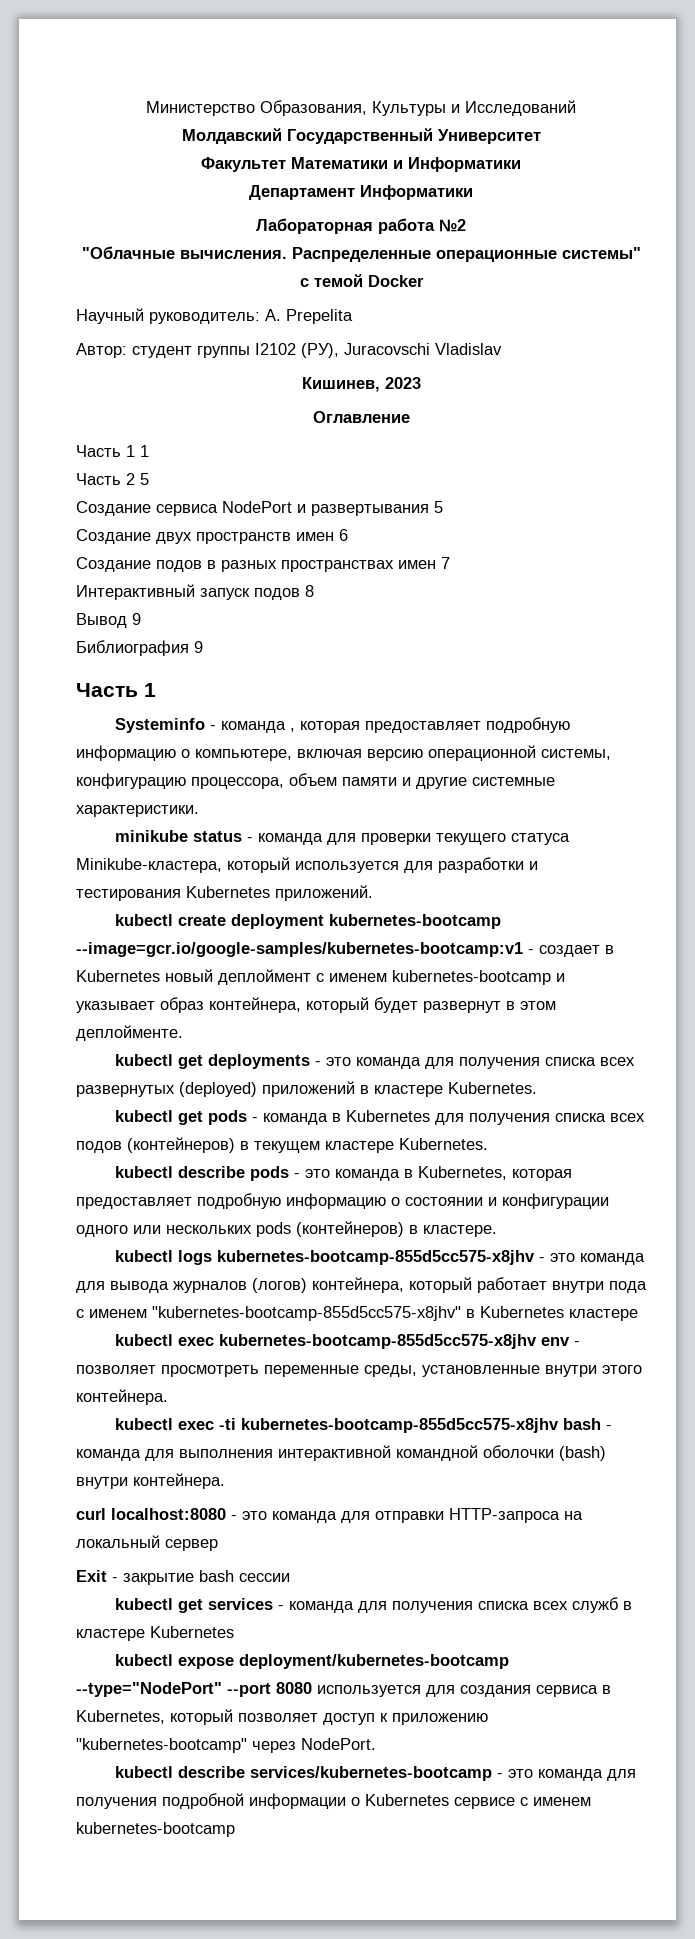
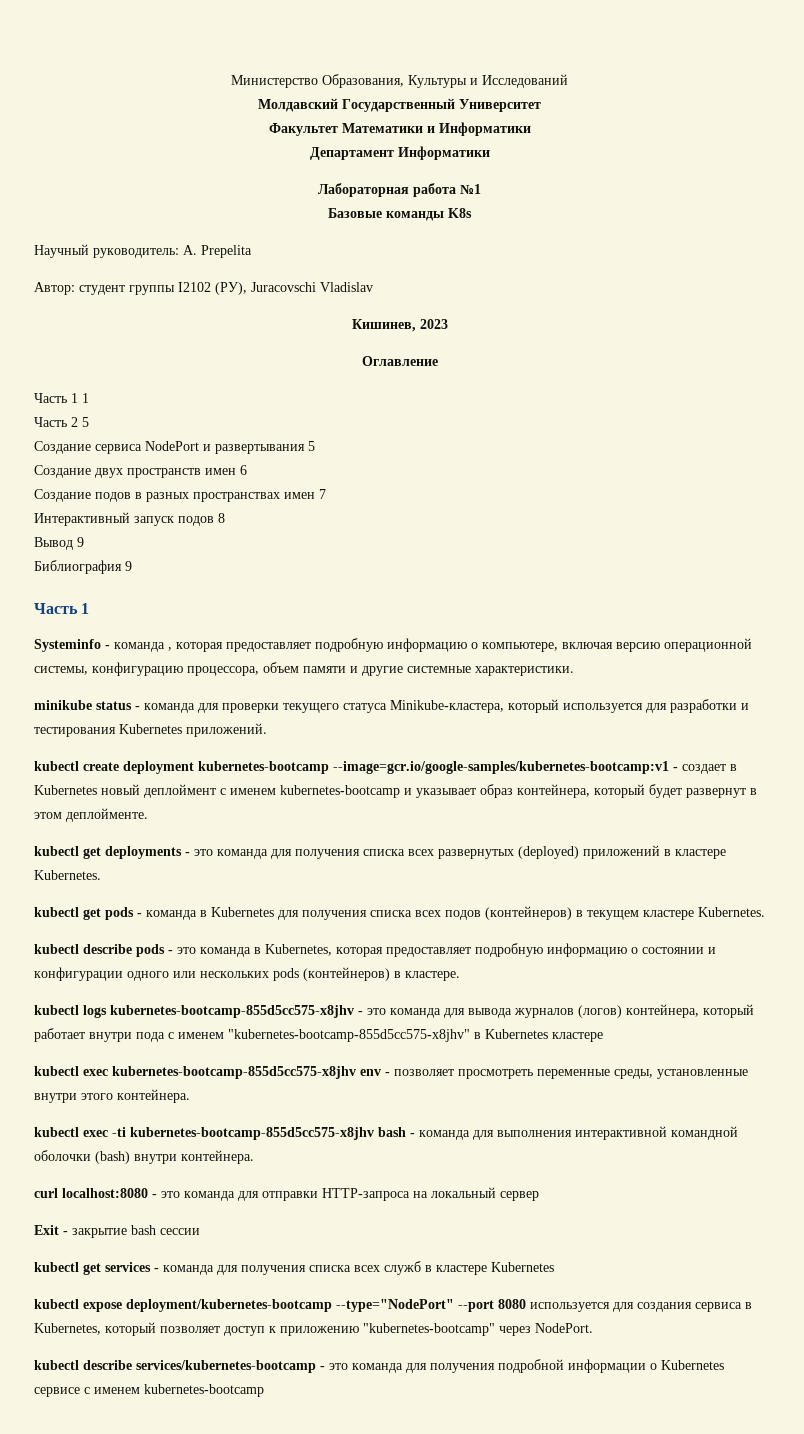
- Лабораторная работа №2
- "Облачные вычисления. Распределенные операционные системы" с темой Docker
+ Лабораторная работа №1
+ Базовые команды K8s

